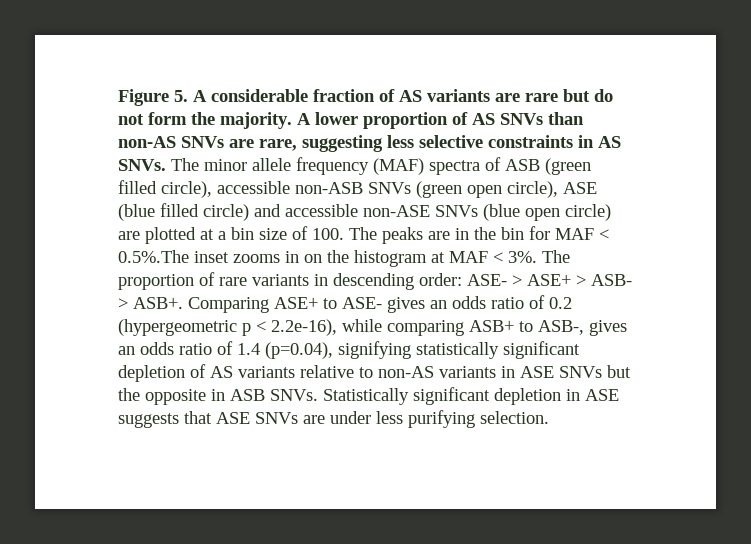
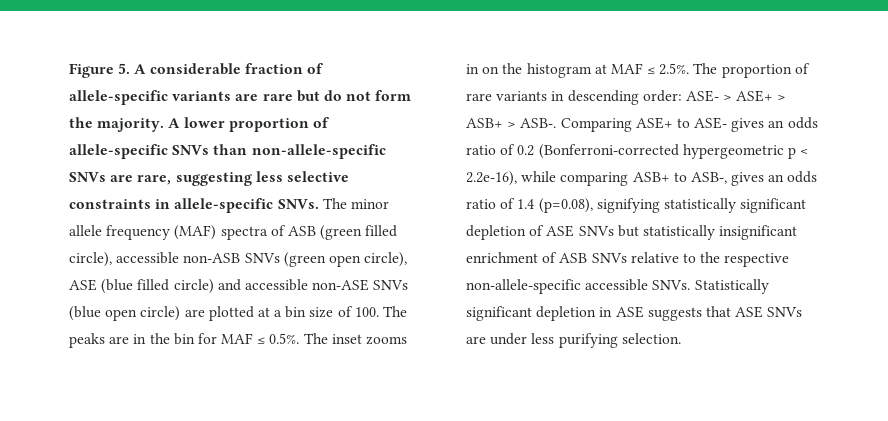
- Figure 5. A considerable fraction of AS variants are rare but do not form the majority.
+ Figure 5. A considerable fraction of allele-specific variants are rare but do not form the majority.
- A lower proportion of AS SNVs than non-AS SNVs are rare, suggesting less selective constraints in AS SNVs.
+ A lower proportion of allele-specific SNVs than non-allele-specific SNVs are rare, suggesting less selective constraints in allele-specific SNVs.
- The minor allele frequency (MAF) spectra of ASB (green filled circle), accessible non-ASB SNVs (green open circle), ASE (blue filled circle) and accessible non-ASE SNVs (blue open circle) are plotted at a bin size of 100. The peaks are in the bin for MAF < 0.5%.The inset zooms in on the histogram at MAF < 3%. The proportion of rare variants in descending order:
+ The minor allele frequency (MAF) spectra of ASB (green filled circle), accessible non-ASB SNVs (green open circle), ASE (blue filled circle) and accessible non-ASE SNVs (blue open circle) are plotted at a bin size of 100. The peaks are in the bin for MAF ≤ 0.5%. The inset zooms in on the histogram at MAF ≤ 2.5%. The proportion of rare variants in descending order:
- ASE- > ASE+ > ASB- > ASB+.
+ ASE- > ASE+ > ASB+ > ASB-.
- Comparing ASE+ to ASE- gives an odds ratio of 0.2 (hypergeometric p < 2.2e-16), while comparing ASB+ to ASB-, gives an odds ratio of 1.4 (p=0.04), signifying statistically significant depletion of AS variants relative to non-AS variants in ASE SNVs but the opposite in ASB SNVs.
+ Comparing ASE+ to ASE- gives an odds ratio of 0.2 (Bonferroni-corrected hypergeometric p < 2.2e-16), while comparing ASB+ to ASB-, gives an odds ratio of 1.4 (p=0.08), signifying statistically significant depletion of ASE SNVs but statistically insignificant enrichment of ASB SNVs relative to the respective non-allele-specific accessible SNVs.

